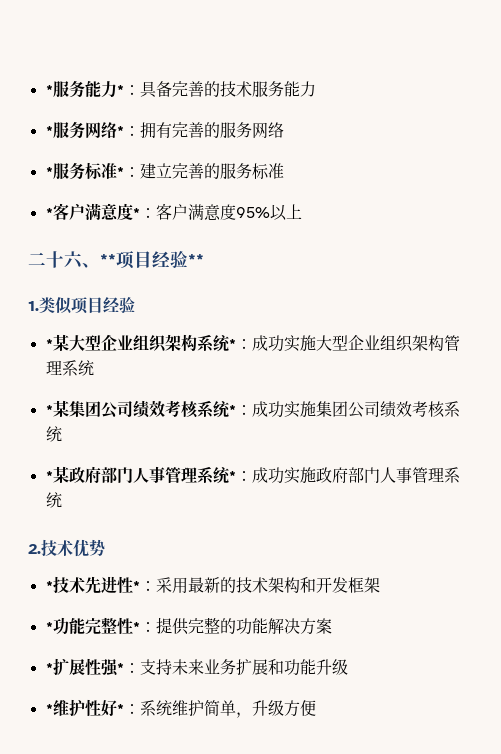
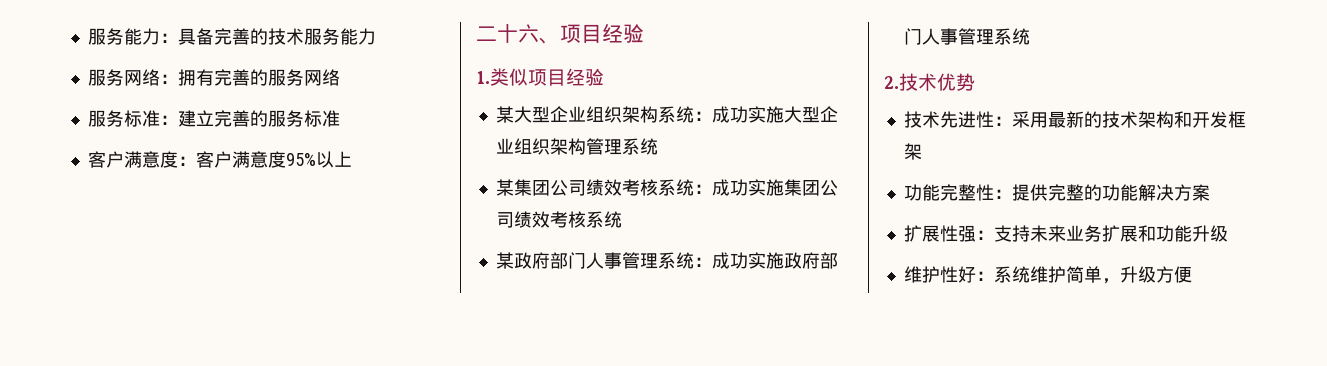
- *服务能力*：具备完善的技术服务能力
+ 服务能力：具备完善的技术服务能力
- *服务网络*：拥有完善的服务网络
+ 服务网络：拥有完善的服务网络
- *服务标准*：建立完善的服务标准
+ 服务标准：建立完善的服务标准
- *客户满意度*：客户满意度95%以上
+ 客户满意度：客户满意度95%以上
- 二十六、**项目经验**
+ 二十六、项目经验
- *某大型企业组织架构系统*：成功实施大型企业组织架构管理系统
+ 某大型企业组织架构系统：成功实施大型企业组织架构管理系统
- *某集团公司绩效考核系统*：成功实施集团公司绩效考核系统
+ 某集团公司绩效考核系统：成功实施集团公司绩效考核系统
- *某政府部门人事管理系统*：成功实施政府部门人事管理系统
+ 某政府部门人事管理系统：成功实施政府部门人事管理系统
- *技术先进性*：采用最新的技术架构和开发框架
+ 技术先进性：采用最新的技术架构和开发框架
- *功能完整性*：提供完整的功能解决方案
+ 功能完整性：提供完整的功能解决方案
- *扩展性强*：支持未来业务扩展和功能升级
+ 扩展性强：支持未来业务扩展和功能升级
- *维护性好*：系统维护简单，升级方便
+ 维护性好：系统维护简单，升级方便

